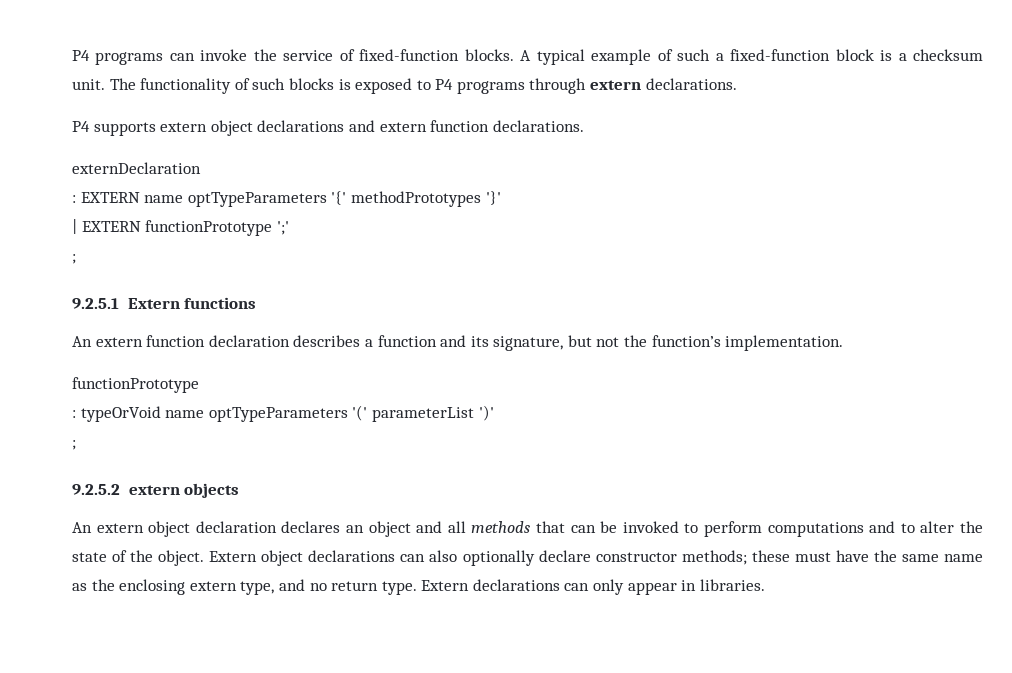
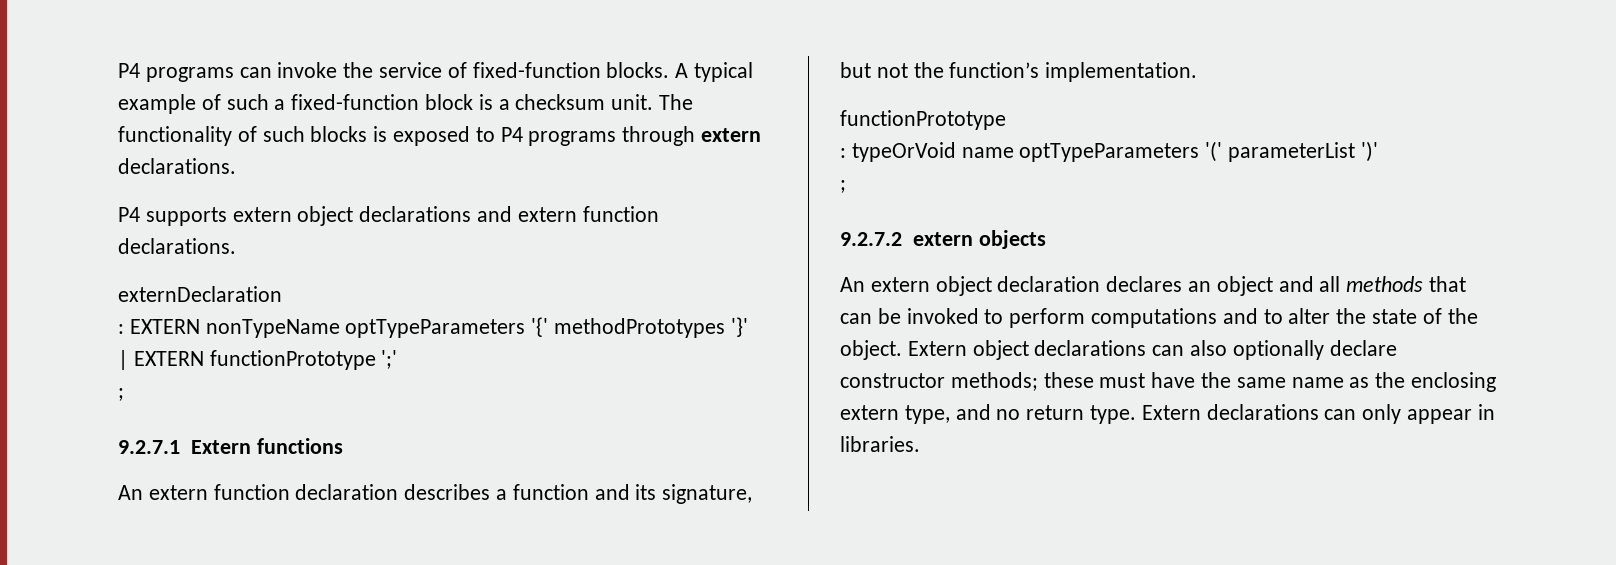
- : EXTERN name optTypeParameters '{' methodPrototypes '}'
+ : EXTERN nonTypeName optTypeParameters '{' methodPrototypes '}'
- 9.2.5.1 Extern functions
+ 9.2.7.1 Extern functions
- 9.2.5.2 extern objects
+ 9.2.7.2 extern objects

